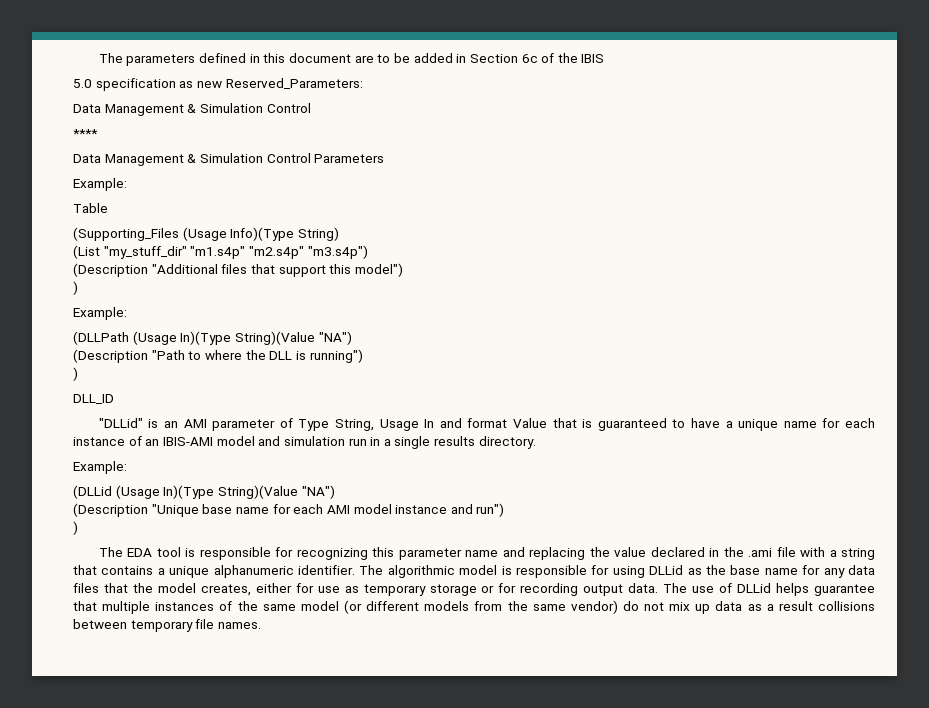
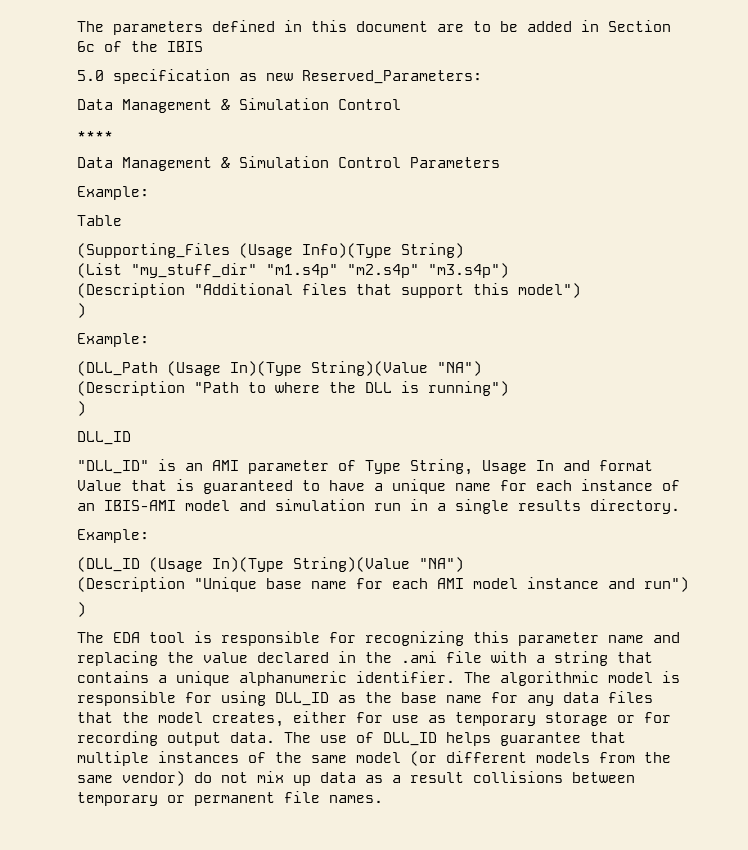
- (DLLPath (Usage In)(Type String)(Value "NA")
+ (DLL_Path (Usage In)(Type String)(Value "NA")
- "DLLid" is an AMI parameter of Type String, Usage In and format Value that is guaranteed to have a unique name for each instance of an IBIS-AMI model and simulation run in a single results directory.
+ "DLL_ID" is an AMI parameter of Type String, Usage In and format Value that is guaranteed to have a unique name for each instance of an IBIS-AMI model and simulation run in a single results directory.
- (DLLid (Usage In)(Type String)(Value "NA")
+ (DLL_ID (Usage In)(Type String)(Value "NA")
- The algorithmic model is responsible for using DLLid as the base name for any data files that the model creates, either for use as temporary storage or for recording output data.
+ The algorithmic model is responsible for using DLL_ID as the base name for any data files that the model creates, either for use as temporary storage or for recording output data.
- The use of DLLid helps guarantee that multiple instances of the same model (or different models from the same vendor) do not mix up data as a result collisions between temporary file names.
+ The use of DLL_ID helps guarantee that multiple instances of the same model (or different models from the same vendor) do not mix up data as a result collisions between temporary or permanent file names.

